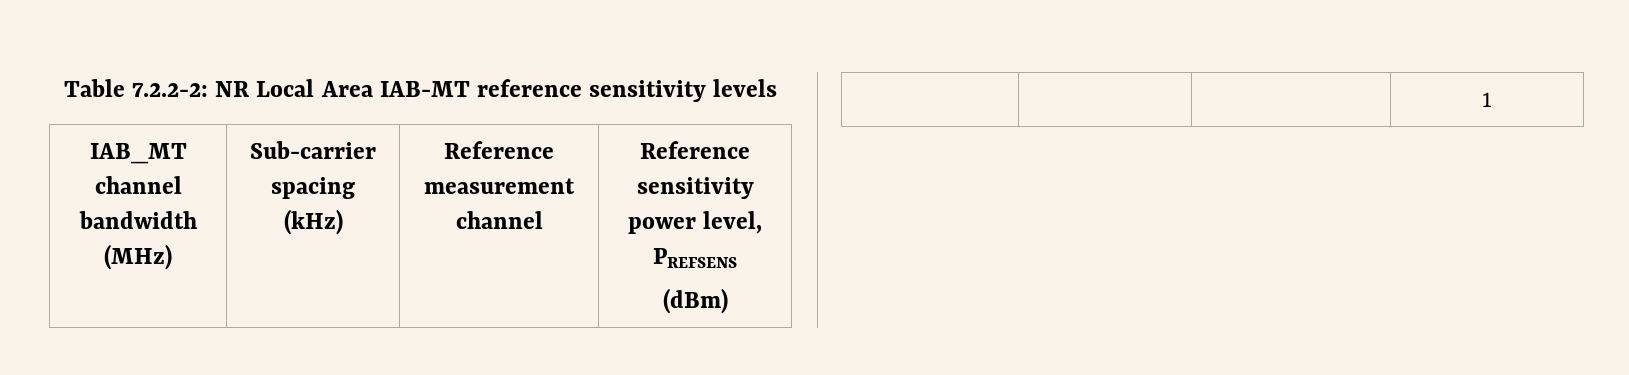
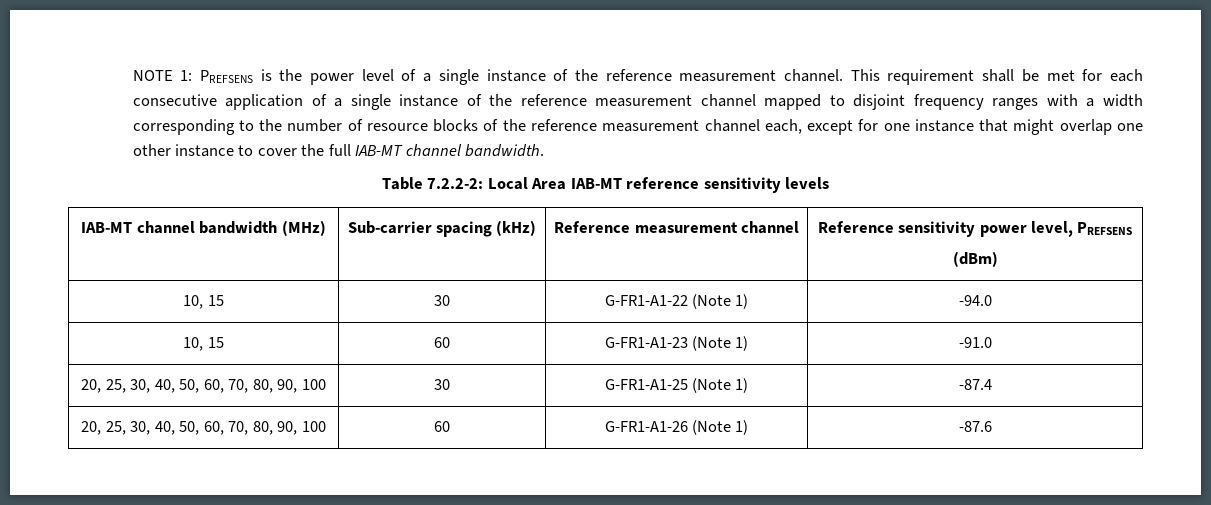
+ NOTE 1: PREFSENS is the power level of a single instance of the reference measurement channel. This requirement shall be met for each consecutive application of a single instance of the reference measurement channel mapped to disjoint frequency ranges with a width corresponding to the number of resource blocks of the reference measurement channel each, except for one instance that might overlap one other instance to cover the full IAB-MT channel bandwidth.
- Table 7.2.2-2: NR Local Area IAB-MT reference sensitivity levels
+ Table 7.2.2-2: Local Area IAB-MT reference sensitivity levels
- IAB_MT channel bandwidth (MHz) | Sub-carrier spacing (kHz) | Reference measurement channel | Reference sensitivity power level, PREFSENS
+ IAB-MT channel bandwidth (MHz) | Sub-carrier spacing (kHz) | Reference measurement channel | Reference sensitivity power level, PREFSENS
- | | | 1
+ 10, 15 | 30 | G-FR1-A1-22 (Note 1) | -94.0
+ 10, 15 | 60 | G-FR1-A1-23 (Note 1) | -91.0
+ 20, 25, 30, 40, 50, 60, 70, 80, 90, 100 | 30 | G-FR1-A1-25 (Note 1) | -87.4
+ 20, 25, 30, 40, 50, 60, 70, 80, 90, 100 | 60 | G-FR1-A1-26 (Note 1) | -87.6

